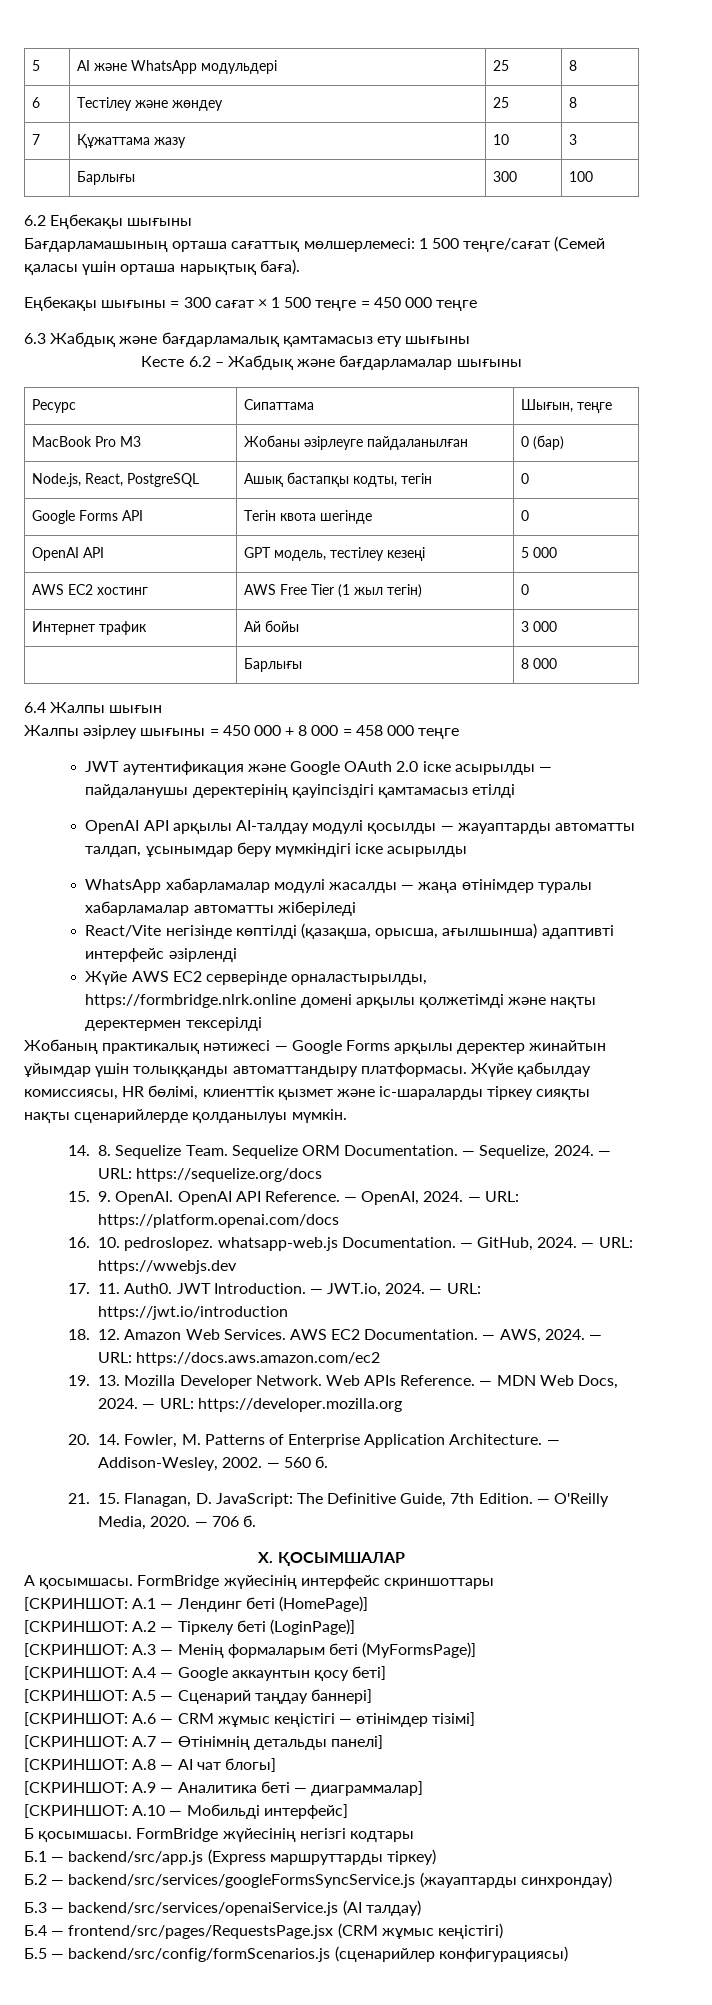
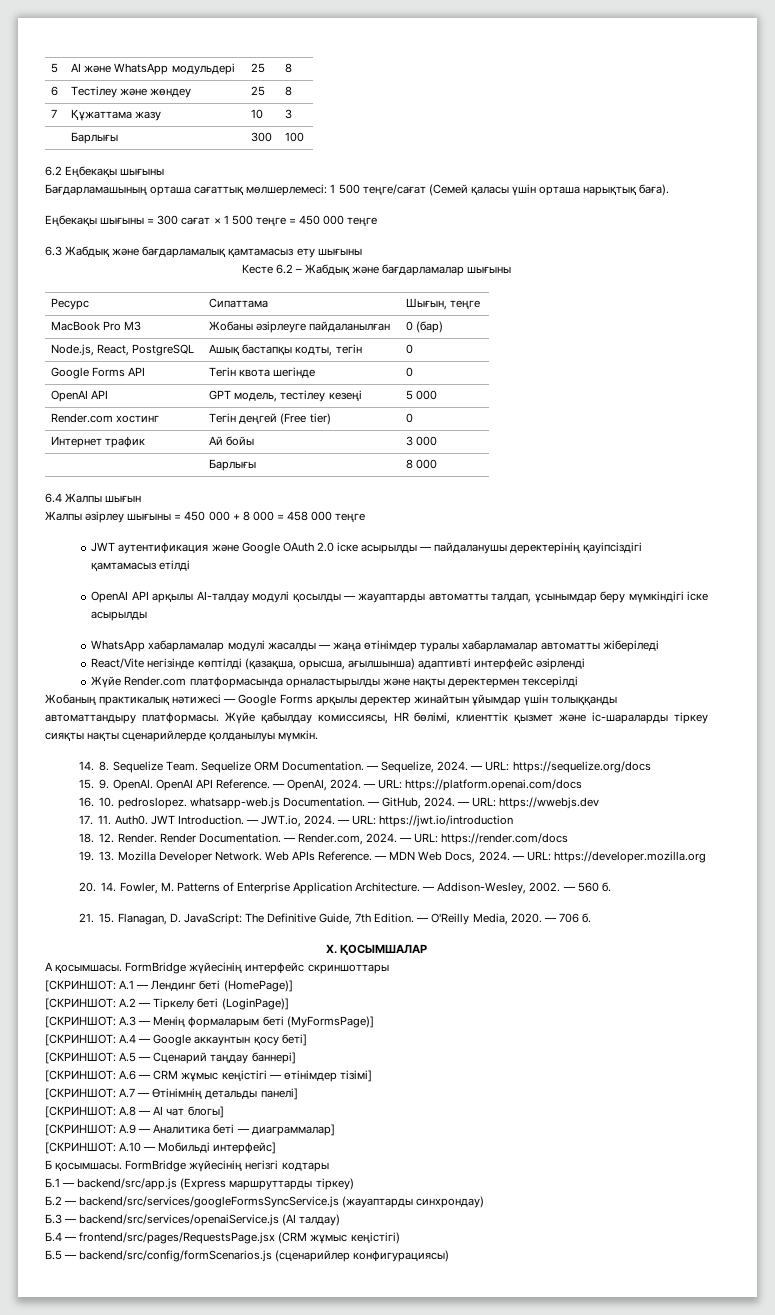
- AWS EC2 хостинг | AWS Free Tier (1 жыл тегін) | 0
+ Render.com хостинг | Тегін деңгей (Free tier) | 0
- Жүйе AWS EC2 серверінде орналастырылды, https://formbridge.nlrk.online домені арқылы қолжетімді және нақты деректермен тексерілді
+ Жүйе Render.com платформасында орналастырылды және нақты деректермен тексерілді
- 18. 12. Amazon Web Services. AWS EC2 Documentation. — AWS, 2024. — URL: https://docs.aws.amazon.com/ec2
+ 18. 12. Render. Render Documentation. — Render.com, 2024. — URL: https://render.com/docs

